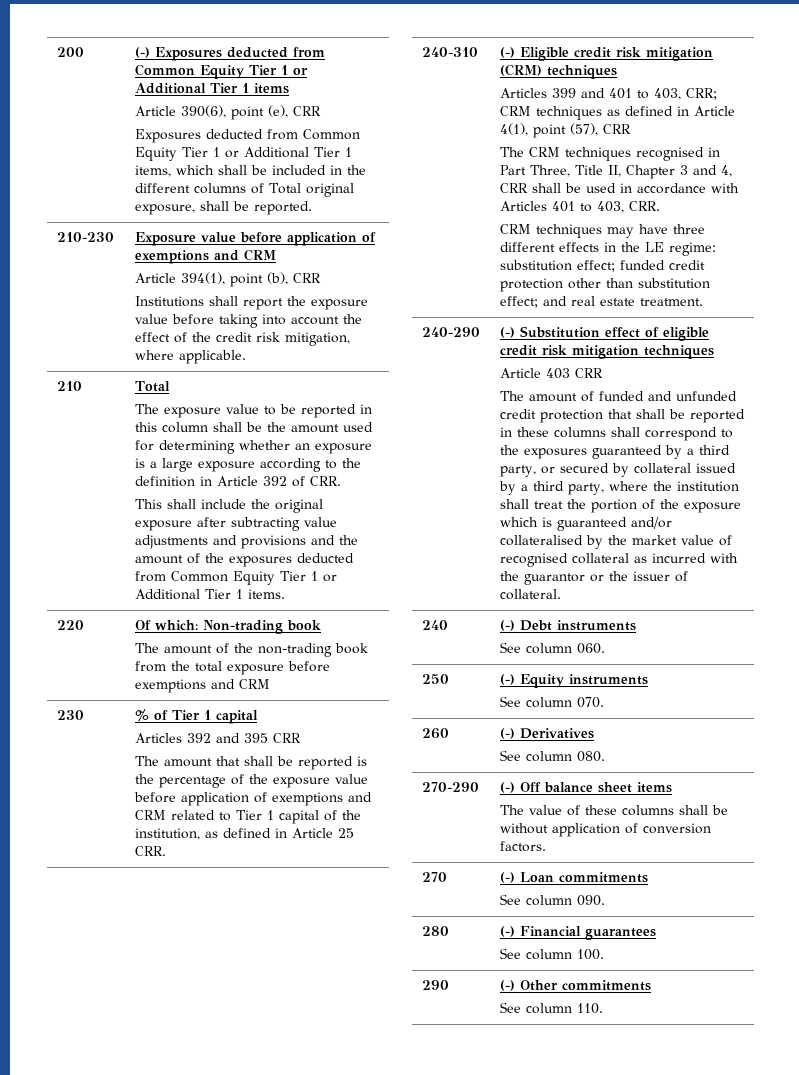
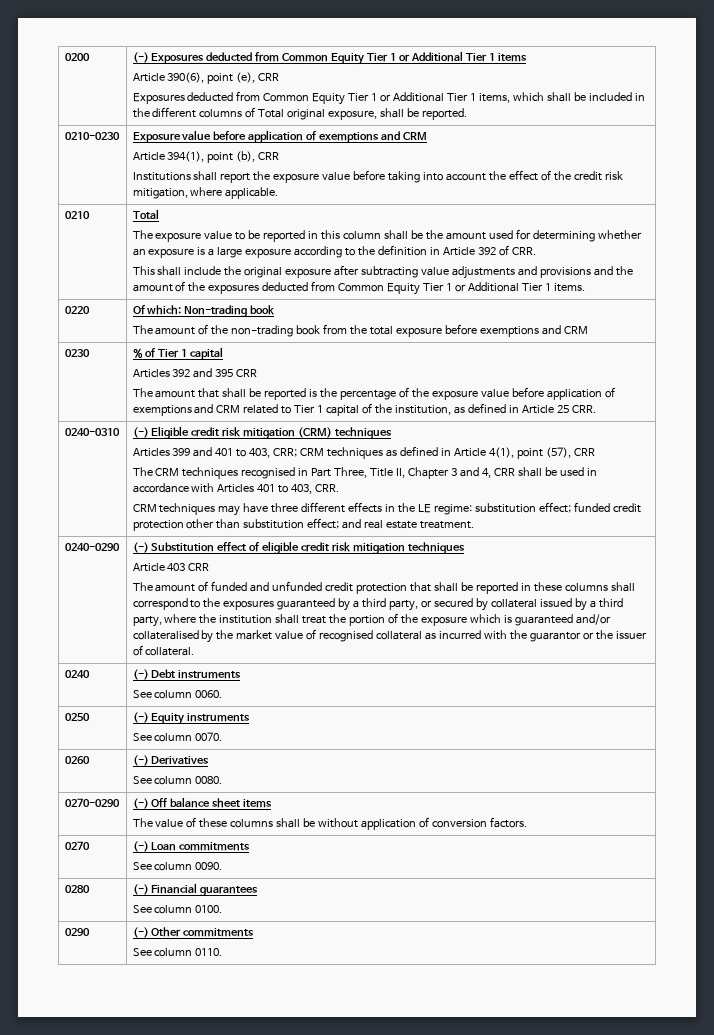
- 200
+ 0200
- 210-230 | Exposure value before application of exemptions and CRM
+ 0210-0230 | Exposure value before application of exemptions and CRM
- 210
+ 0210
- 220 | Of which: Non-trading book
+ 0220 | Of which: Non-trading book
- 230
+ 0230
- 240-310
+ 0240-0310
- 240-290
+ 0240-0290
- 240 | (-) Debt instruments
- See column 060.
- 250 | (-) Equity instruments
- See column 070.
- 260 | (-) Derivatives
- See column 080.
- 270-290 | (-) Off balance sheet items
+ 0240 | (-) Debt instruments
+ See column 0060.
+ 0250 | (-) Equity instruments
+ See column 0070.
+ 0260 | (-) Derivatives
+ See column 0080.
+ 0270-0290 | (-) Off balance sheet items
- 270 | (-) Loan commitments
- See column 090.
- 280 | (-) Financial guarantees
- See column 100.
- 290 | (-) Other commitments
- See column 110.
+ 0270 | (-) Loan commitments
+ See column 0090.
+ 0280 | (-) Financial guarantees
+ See column 0100.
+ 0290 | (-) Other commitments
+ See column 0110.

